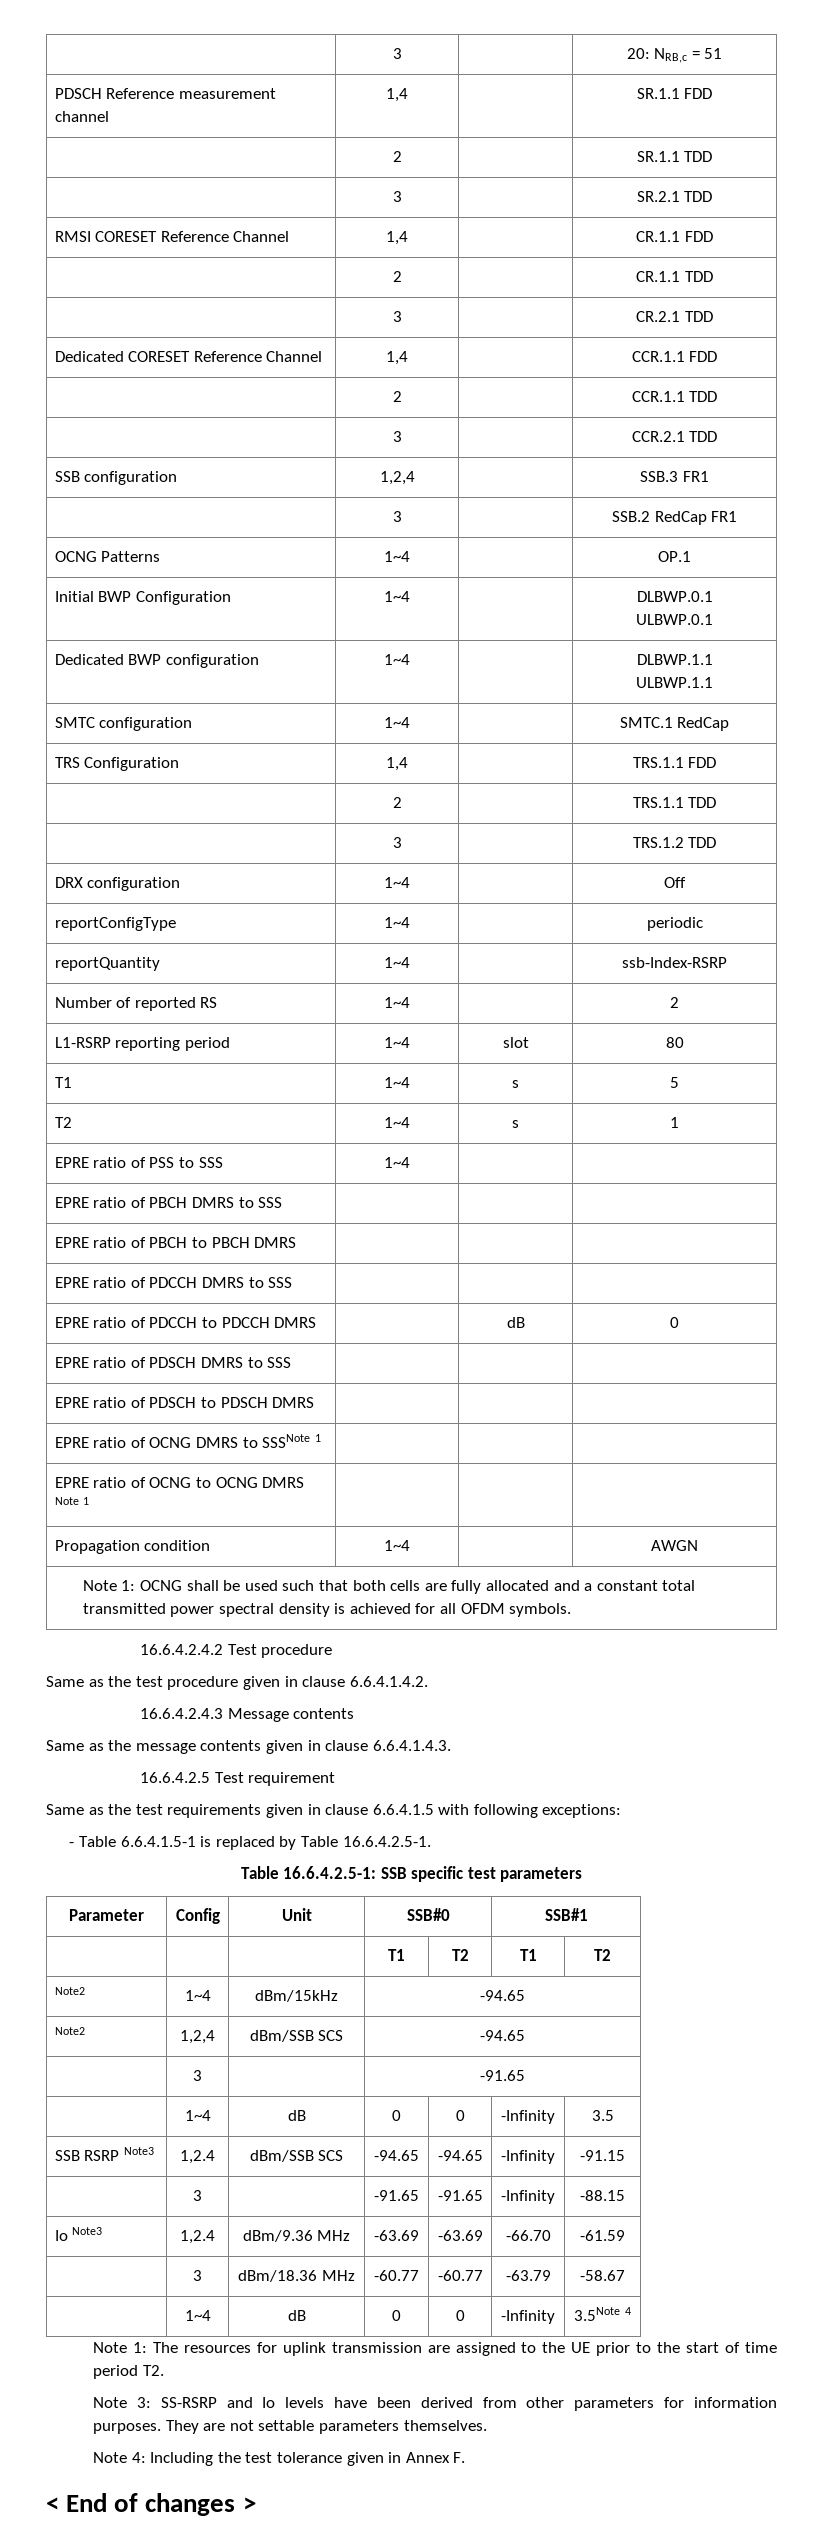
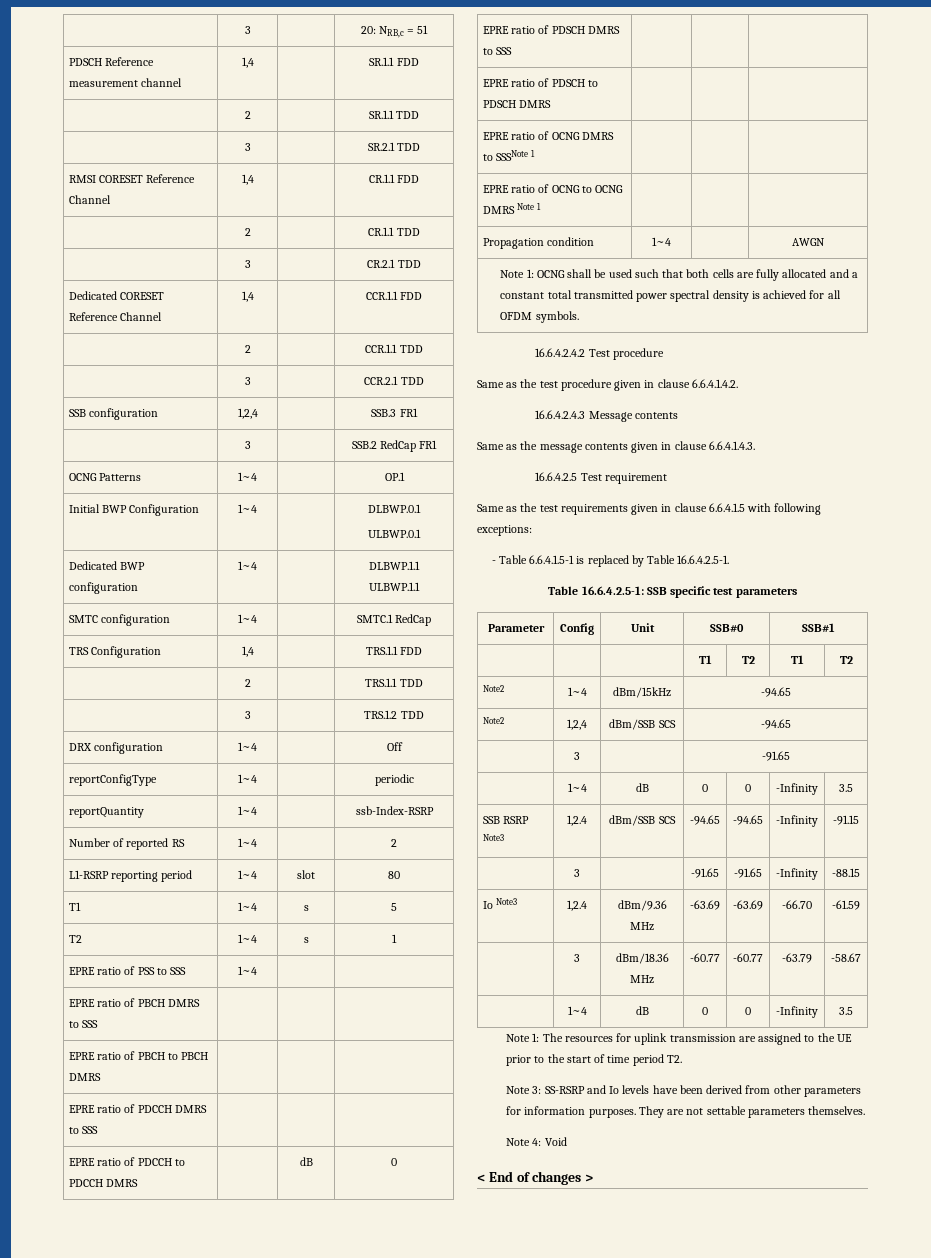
  | 3 | dBm/18.36 MHz | -60.77 | -60.77 | -63.79 | -58.67
- | 1~4 | dB | 0 | 0 | -Infinity | 3.5Note 4
+ | 1~4 | dB | 0 | 0 | -Infinity | 3.5
- Note 4: Including the test tolerance given in Annex F.
+ Note 4: Void

